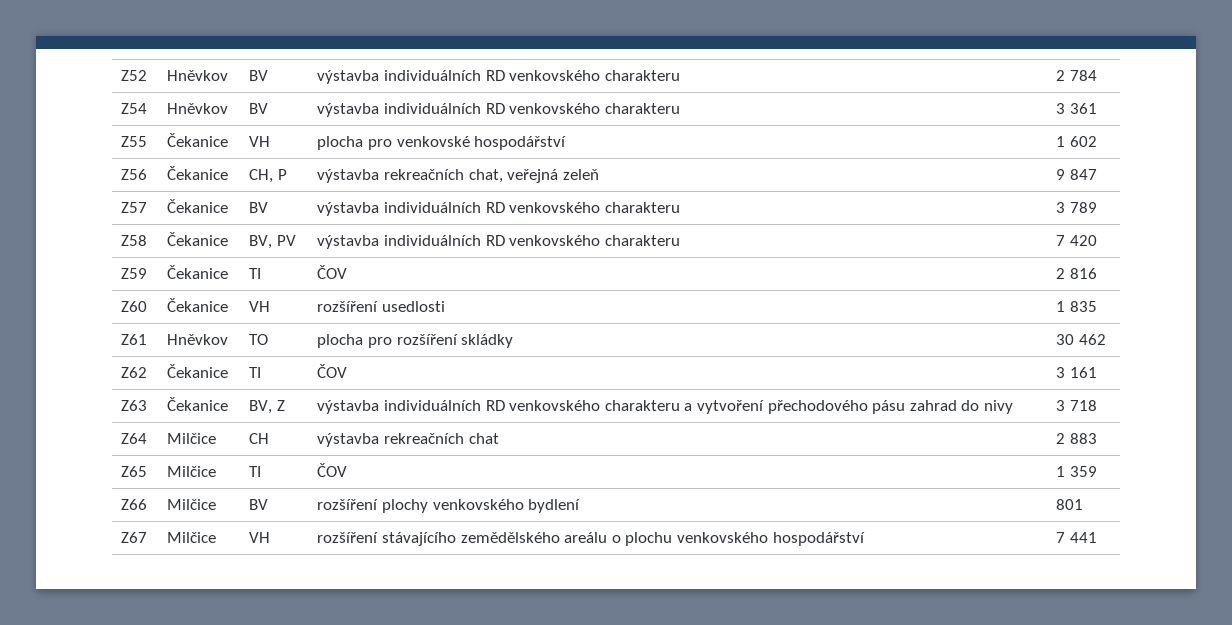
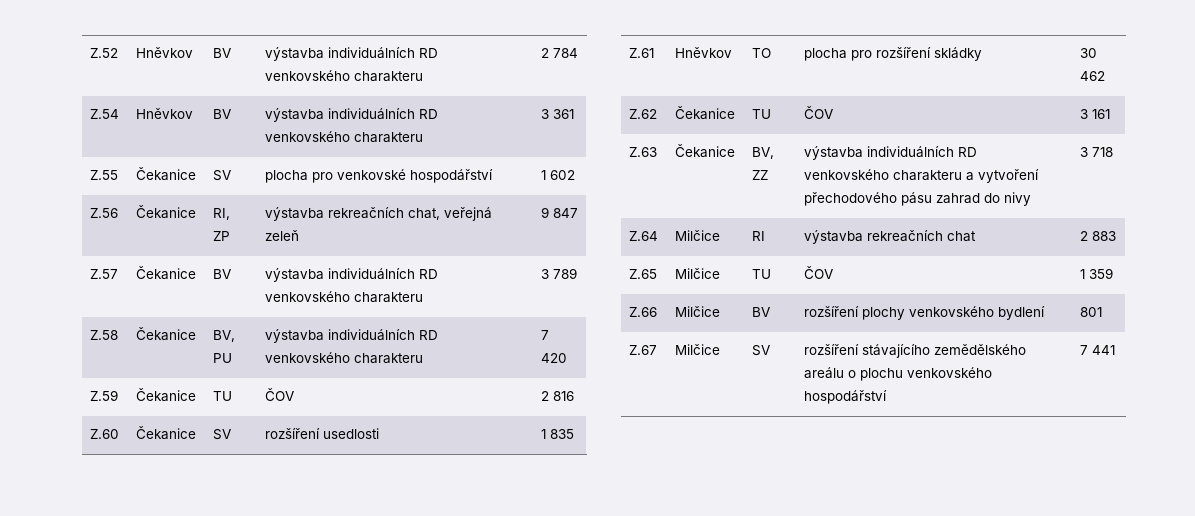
- Z52 | Hněvkov | BV | výstavba individuálních RD venkovského charakteru | 2 784
+ Z.52 | Hněvkov | BV | výstavba individuálních RD venkovského charakteru | 2 784
- Z54 | Hněvkov | BV | výstavba individuálních RD venkovského charakteru | 3 361
+ Z.54 | Hněvkov | BV | výstavba individuálních RD venkovského charakteru | 3 361
- Z55 | Čekanice | VH | plocha pro venkovské hospodářství | 1 602
+ Z.55 | Čekanice | SV | plocha pro venkovské hospodářství | 1 602
- Z56 | Čekanice | CH, P | výstavba rekreačních chat, veřejná zeleň | 9 847
+ Z.56 | Čekanice | RI, ZP | výstavba rekreačních chat, veřejná zeleň | 9 847
- Z57 | Čekanice | BV | výstavba individuálních RD venkovského charakteru | 3 789
+ Z.57 | Čekanice | BV | výstavba individuálních RD venkovského charakteru | 3 789
- Z58 | Čekanice | BV, PV | výstavba individuálních RD venkovského charakteru | 7 420
+ Z.58 | Čekanice | BV, PU | výstavba individuálních RD venkovského charakteru | 7 420
- Z59 | Čekanice | TI | ČOV | 2 816
+ Z.59 | Čekanice | TU | ČOV | 2 816
- Z60 | Čekanice | VH | rozšíření usedlosti | 1 835
+ Z.60 | Čekanice | SV | rozšíření usedlosti | 1 835
- Z61 | Hněvkov | TO | plocha pro rozšíření skládky | 30 462
+ Z.61 | Hněvkov | TO | plocha pro rozšíření skládky | 30 462
- Z62 | Čekanice | TI | ČOV | 3 161
+ Z.62 | Čekanice | TU | ČOV | 3 161
- Z63 | Čekanice | BV, Z | výstavba individuálních RD venkovského charakteru a vytvoření přechodového pásu zahrad do nivy | 3 718
+ Z.63 | Čekanice | BV, ZZ | výstavba individuálních RD venkovského charakteru a vytvoření přechodového pásu zahrad do nivy | 3 718
- Z64 | Milčice | CH | výstavba rekreačních chat | 2 883
+ Z.64 | Milčice | RI | výstavba rekreačních chat | 2 883
- Z65 | Milčice | TI | ČOV | 1 359
+ Z.65 | Milčice | TU | ČOV | 1 359
- Z66 | Milčice | BV | rozšíření plochy venkovského bydlení | 801
+ Z.66 | Milčice | BV | rozšíření plochy venkovského bydlení | 801
- Z67 | Milčice | VH | rozšíření stávajícího zemědělského areálu o plochu venkovského hospodářství | 7 441
+ Z.67 | Milčice | SV | rozšíření stávajícího zemědělského areálu o plochu venkovského hospodářství | 7 441

